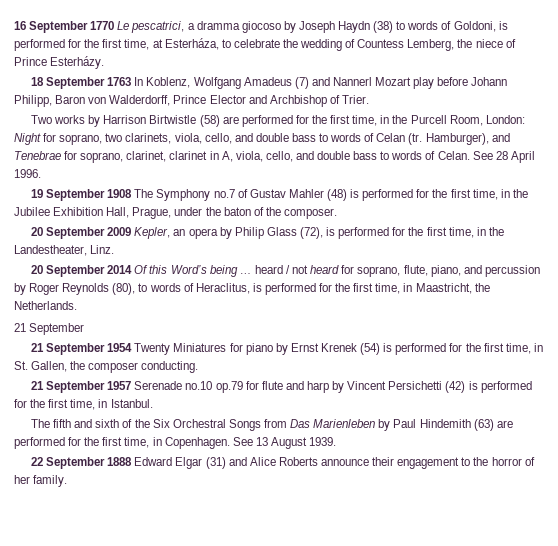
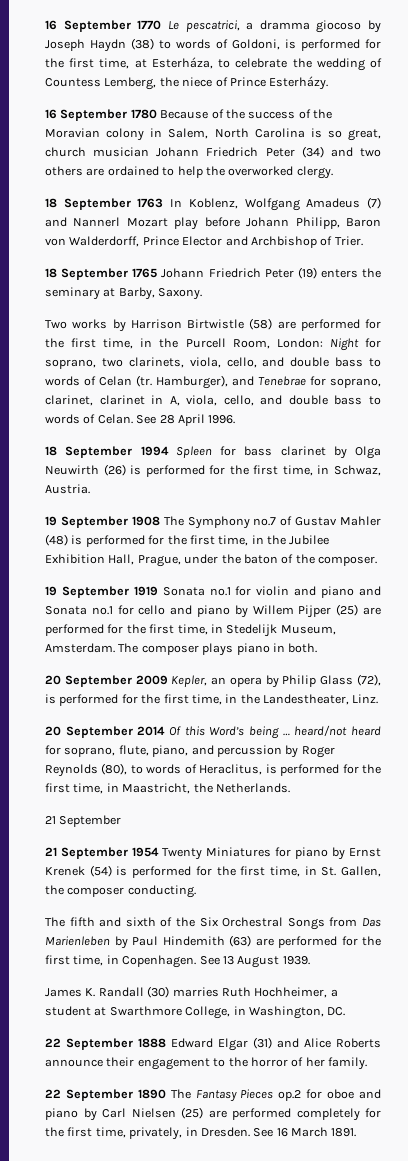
+ 16 September 1780 Because of the success of the Moravian colony in Salem, North Carolina is so great, church musician Johann Friedrich Peter (34) and two others are ordained to help the overworked clergy.
+ 18 September 1765 Johann Friedrich Peter (19) enters the seminary at Barby, Saxony.
+ 18 September 1994 Spleen for bass clarinet by Olga Neuwirth (26) is performed for the first time, in Schwaz, Austria.
+ 19 September 1919 Sonata no.1 for violin and piano and Sonata no.1 for cello and piano by Willem Pijper (25) are performed for the first time, in Stedelijk Museum, Amsterdam. The composer plays piano in both.
- 20 September 2014 Of this Word’s being … heard / not heard for soprano, flute, piano, and percussion by Roger Reynolds (80), to words of Heraclitus, is performed for the first time, in Maastricht, the Netherlands.
+ 20 September 2014 Of this Word’s being … heard/not heard for soprano, flute, piano, and percussion by Roger Reynolds (80), to words of Heraclitus, is performed for the first time, in Maastricht, the Netherlands.
- 21 September 1957 Serenade no.10 op.79 for flute and harp by Vincent Persichetti (42) is performed for the first time, in Istanbul.
+ James K. Randall (30) marries Ruth Hochheimer, a student at Swarthmore College, in Washington, DC.
+ 22 September 1890 The Fantasy Pieces op.2 for oboe and piano by Carl Nielsen (25) are performed completely for the first time, privately, in Dresden. See 16 March 1891.

